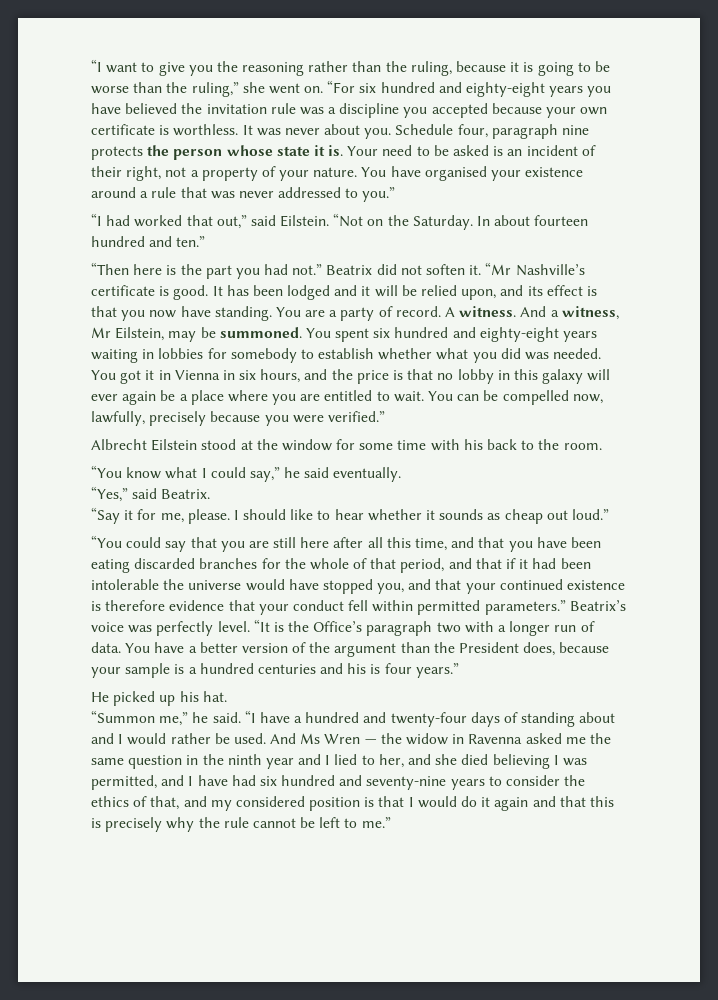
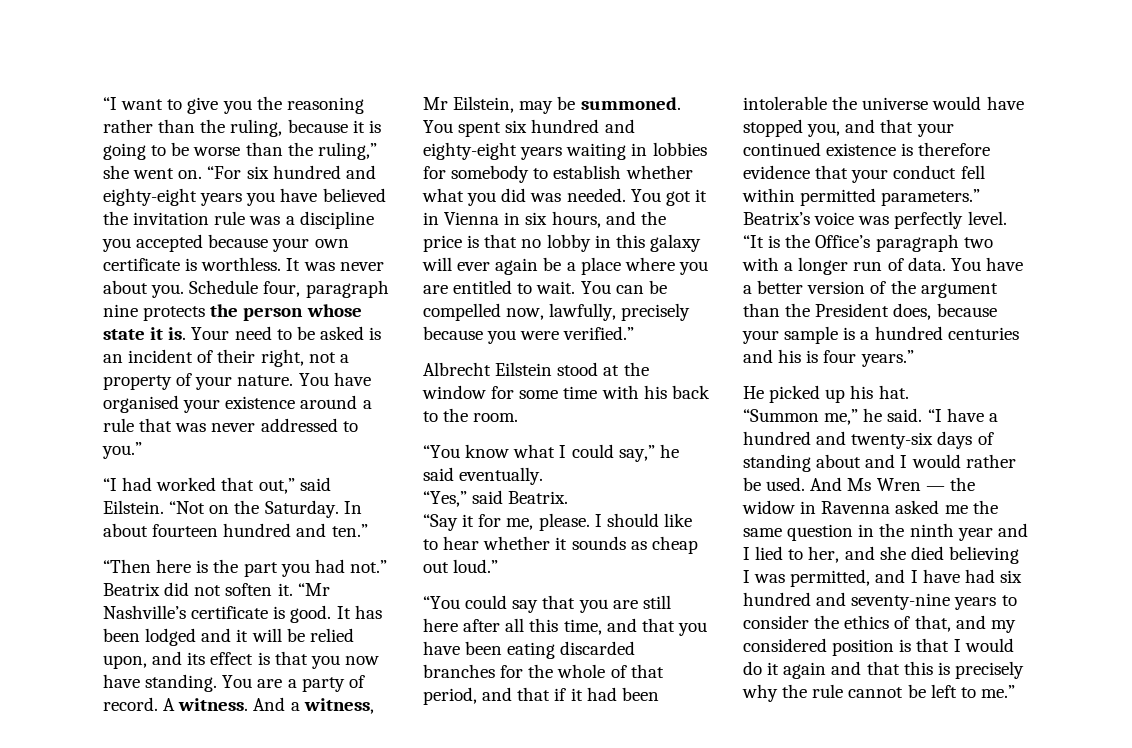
- “I have a hundred and twenty-four days of standing about and I would rather be used.
+ “I have a hundred and twenty-six days of standing about and I would rather be used.

